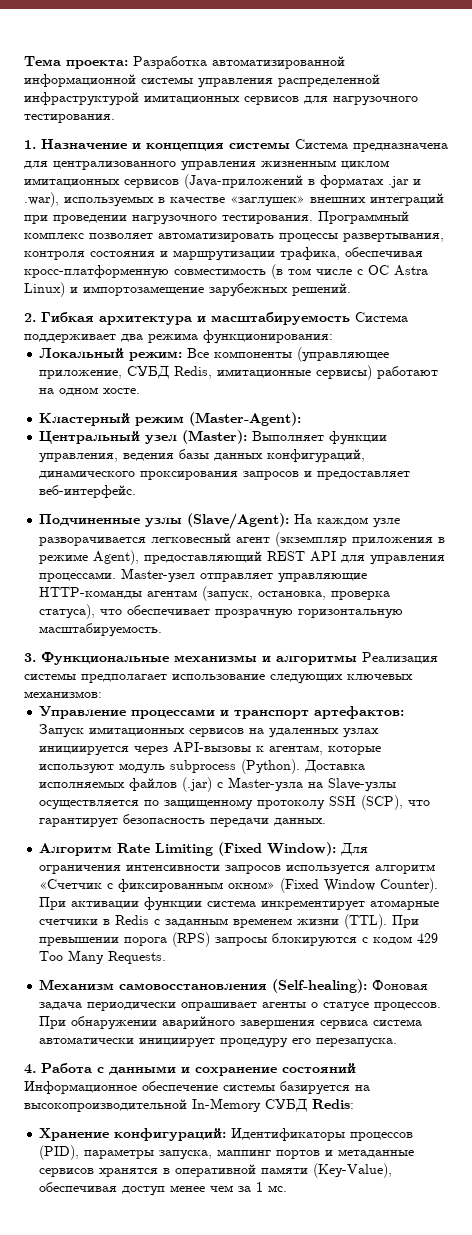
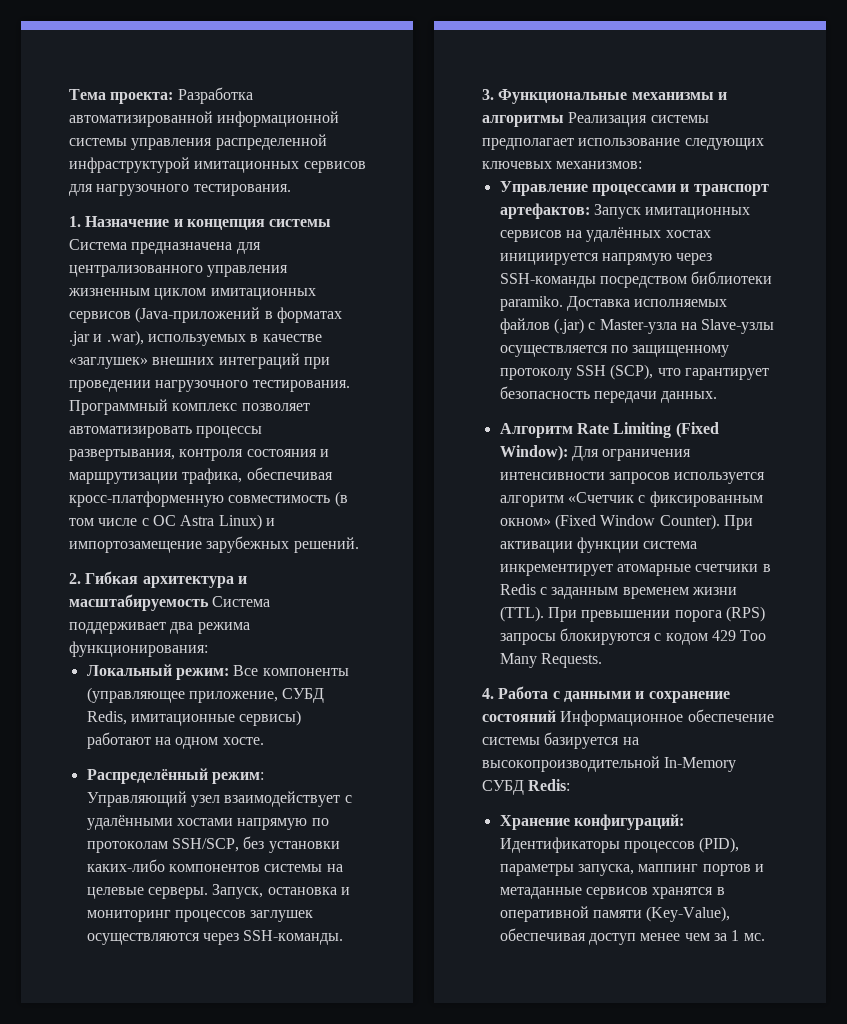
- Кластерный режим (Master-Agent):
- Центральный узел (Master): Выполняет функции управления, ведения базы данных конфигураций, динамического проксирования запросов и предоставляет веб-интерфейс.
- Подчиненные узлы (Slave/Agent): На каждом узле разворачивается легковесный агент (экземпляр приложения в режиме Agent), предоставляющий REST API для управления процессами. Master-узел отправляет управляющие HTTP-команды агентам (запуск, остановка, проверка статуса), что обеспечивает прозрачную горизонтальную масштабируемость.
+ Распределённый режим: Управляющий узел взаимодействует с удалёнными хостами напрямую по протоколам SSH/SCP, без установки каких-либо компонентов системы на целевые серверы. Запуск, остановка и мониторинг процессов заглушек осуществляются через SSH-команды.
- Управление процессами и транспорт артефактов: Запуск имитационных сервисов на удаленных узлах инициируется через API-вызовы к агентам, которые используют модуль subprocess (Python).
+ Управление процессами и транспорт артефактов: Запуск имитационных сервисов на удалённых хостах инициируется напрямую через SSH-команды посредством библиотеки paramiko.
- Механизм самовосстановления (Self-healing): Фоновая задача периодически опрашивает агенты о статусе процессов. При обнаружении аварийного завершения сервиса система автоматически инициирует процедуру его перезапуска.

